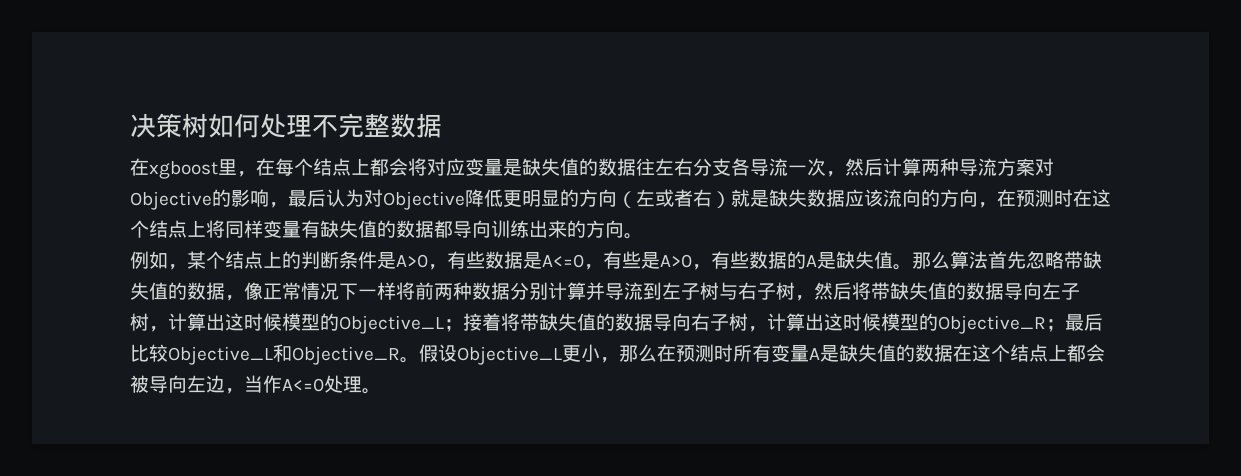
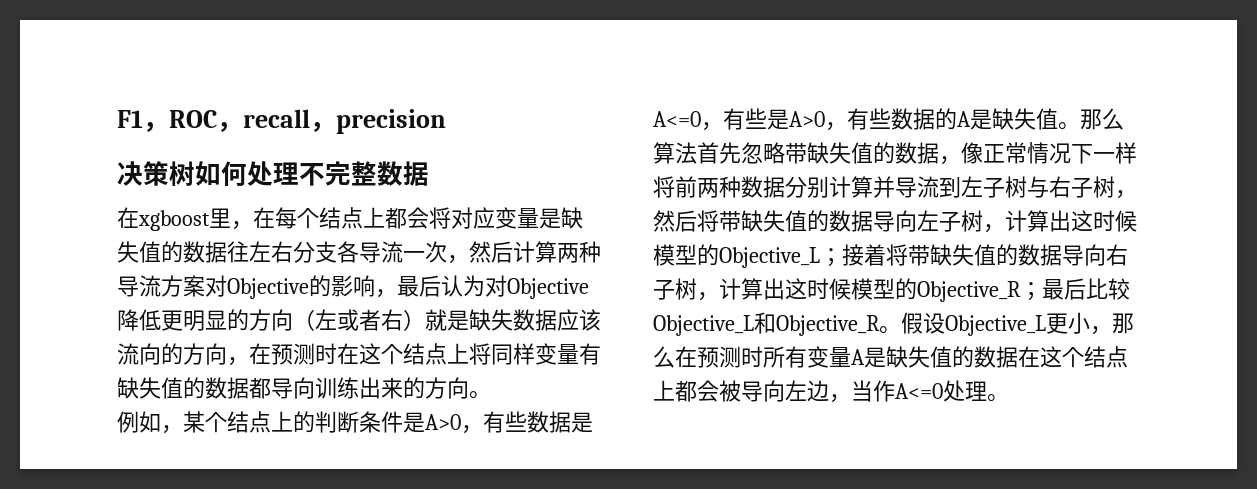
+ F1，ROC，recall，precision

